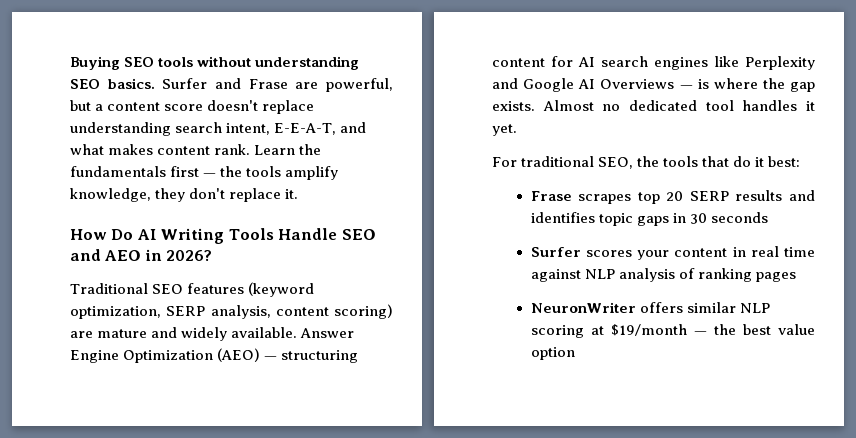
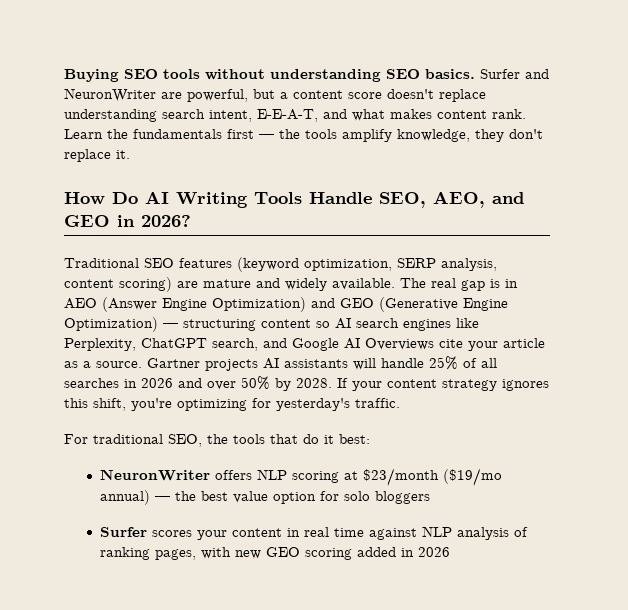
- Surfer and Frase are powerful, but a content score doesn't replace understanding search intent, E-E-A-T, and what makes content rank.
+ Surfer and NeuronWriter are powerful, but a content score doesn't replace understanding search intent, E-E-A-T, and what makes content rank.
- How Do AI Writing Tools Handle SEO and AEO in 2026?
+ How Do AI Writing Tools Handle SEO, AEO, and GEO in 2026?
- Answer Engine Optimization (AEO) — structuring content for AI search engines like Perplexity and Google AI Overviews — is where the gap exists. Almost no dedicated tool handles it yet.
+ The real gap is in AEO (Answer Engine Optimization) and GEO (Generative Engine Optimization) — structuring content so AI search engines like Perplexity, ChatGPT search, and Google AI Overviews cite your article as a source. Gartner projects AI assistants will handle 25% of all searches in 2026 and over 50% by 2028. If your content strategy ignores this shift, you're optimizing for yesterday's traffic.
- Frase scrapes top 20 SERP results and identifies topic gaps in 30 seconds
+ NeuronWriter offers NLP scoring at $23/month ($19/mo annual) — the best value option for solo bloggers
- Surfer scores your content in real time against NLP analysis of ranking pages
- NeuronWriter offers similar NLP scoring at $19/month — the best value option
+ Surfer scores your content in real time against NLP analysis of ranking pages, with new GEO scoring added in 2026

